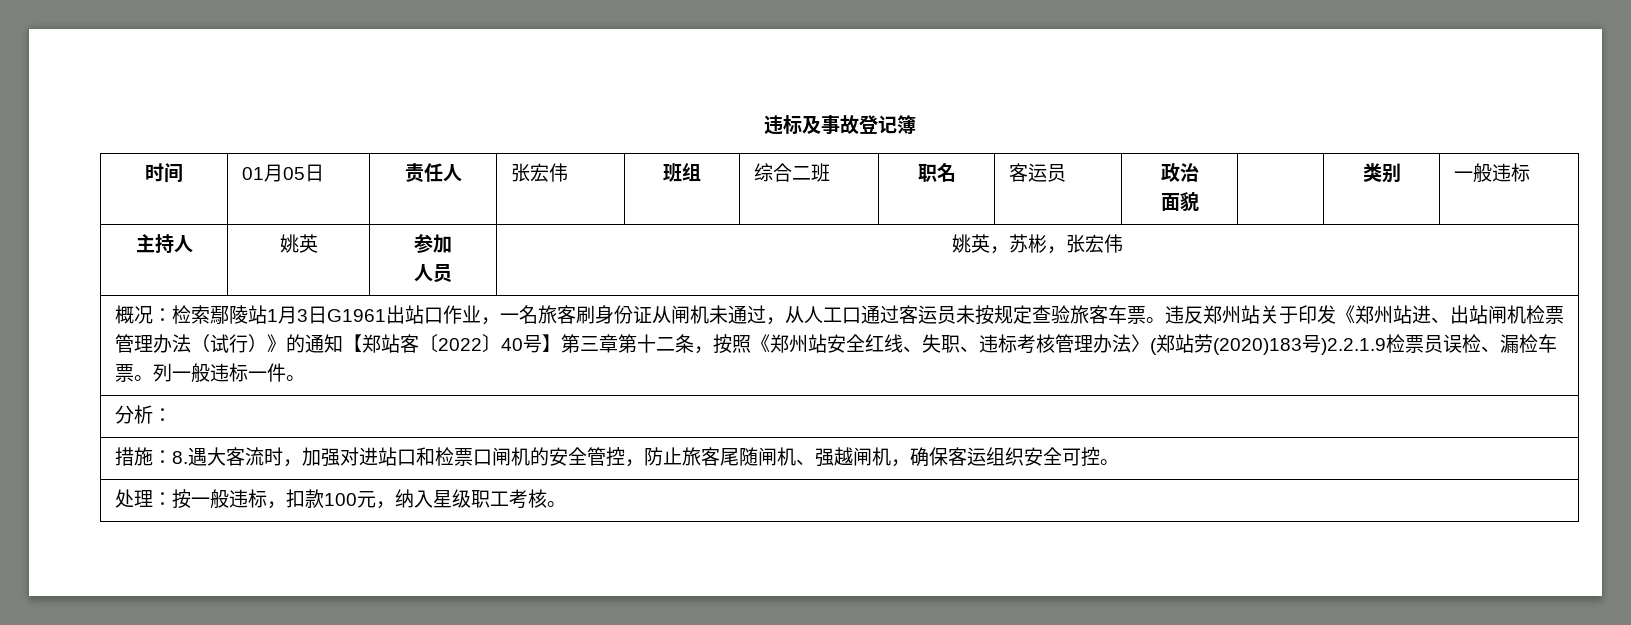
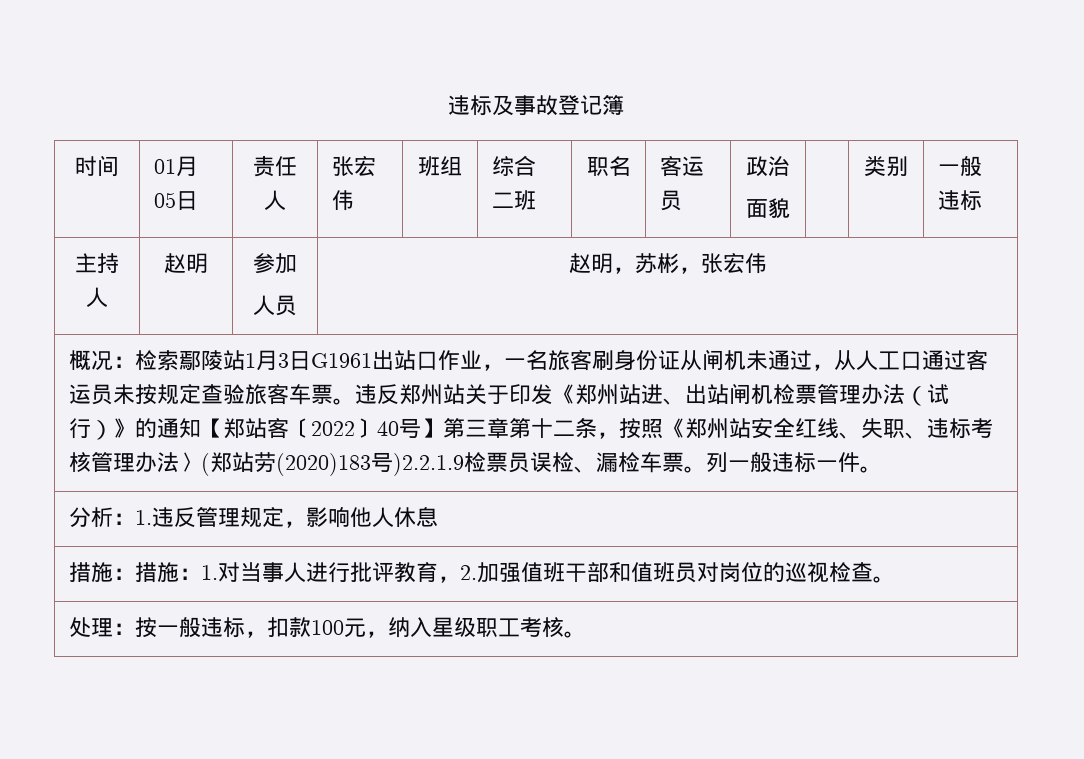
- 主持人 | 姚英 | 参加
- 人员 | 姚英，苏彬，张宏伟
+ 主持人 | 赵明 | 参加
+ 人员 | 赵明，苏彬，张宏伟
- 分析：
- 措施：8.遇大客流时，加强对进站口和检票口闸机的安全管控，防止旅客尾随闸机、强越闸机，确保客运组织安全可控。
+ 分析：1.违反管理规定，影响他人休息
+ 措施：措施：1.对当事人进行批评教育，2.加强值班干部和值班员对岗位的巡视检查。

